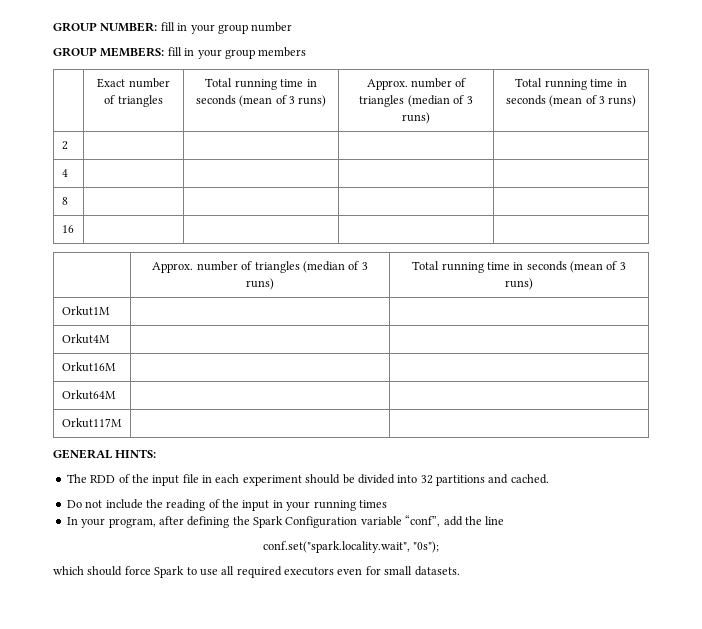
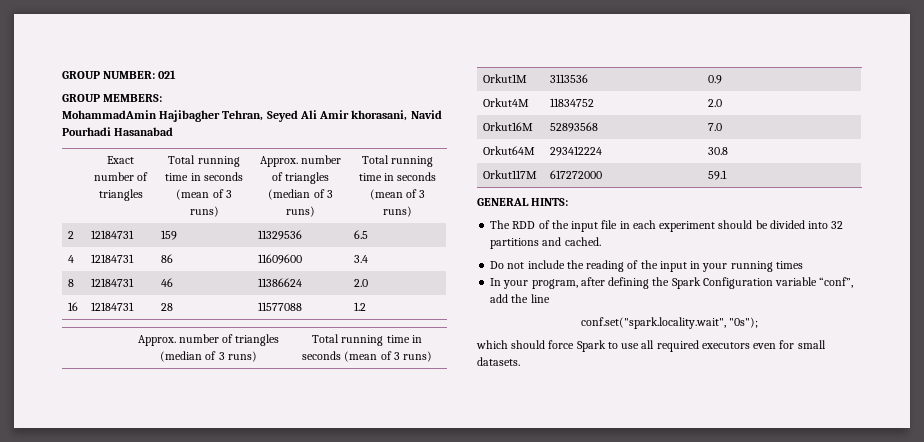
- GROUP NUMBER: fill in your group number
- GROUP MEMBERS: fill in your group members
+ GROUP NUMBER: 021
+ GROUP MEMBERS:
+ MohammadAmin Hajibagher Tehran, Seyed Ali Amir khorasani, Navid Pourhadi Hasanabad
- 2 | | | |
- 4 | | | |
- 8 | | | |
- 16 | | | |
+ 2 | 12184731 | 159 | 11329536 | 6.5
+ 4 | 12184731 | 86 | 11609600 | 3.4
+ 8 | 12184731 | 46 | 11386624 | 2.0
+ 16 | 12184731 | 28 | 11577088 | 1.2
- Orkut1M | |
+ Orkut1M | 3113536 | 0.9
- Orkut4M | |
+ Orkut4M | 11834752 | 2.0
- Orkut16M | |
+ Orkut16M | 52893568 | 7.0
- Orkut64M | |
+ Orkut64M | 293412224 | 30.8
- Orkut117M | |
+ Orkut117M | 617272000 | 59.1

